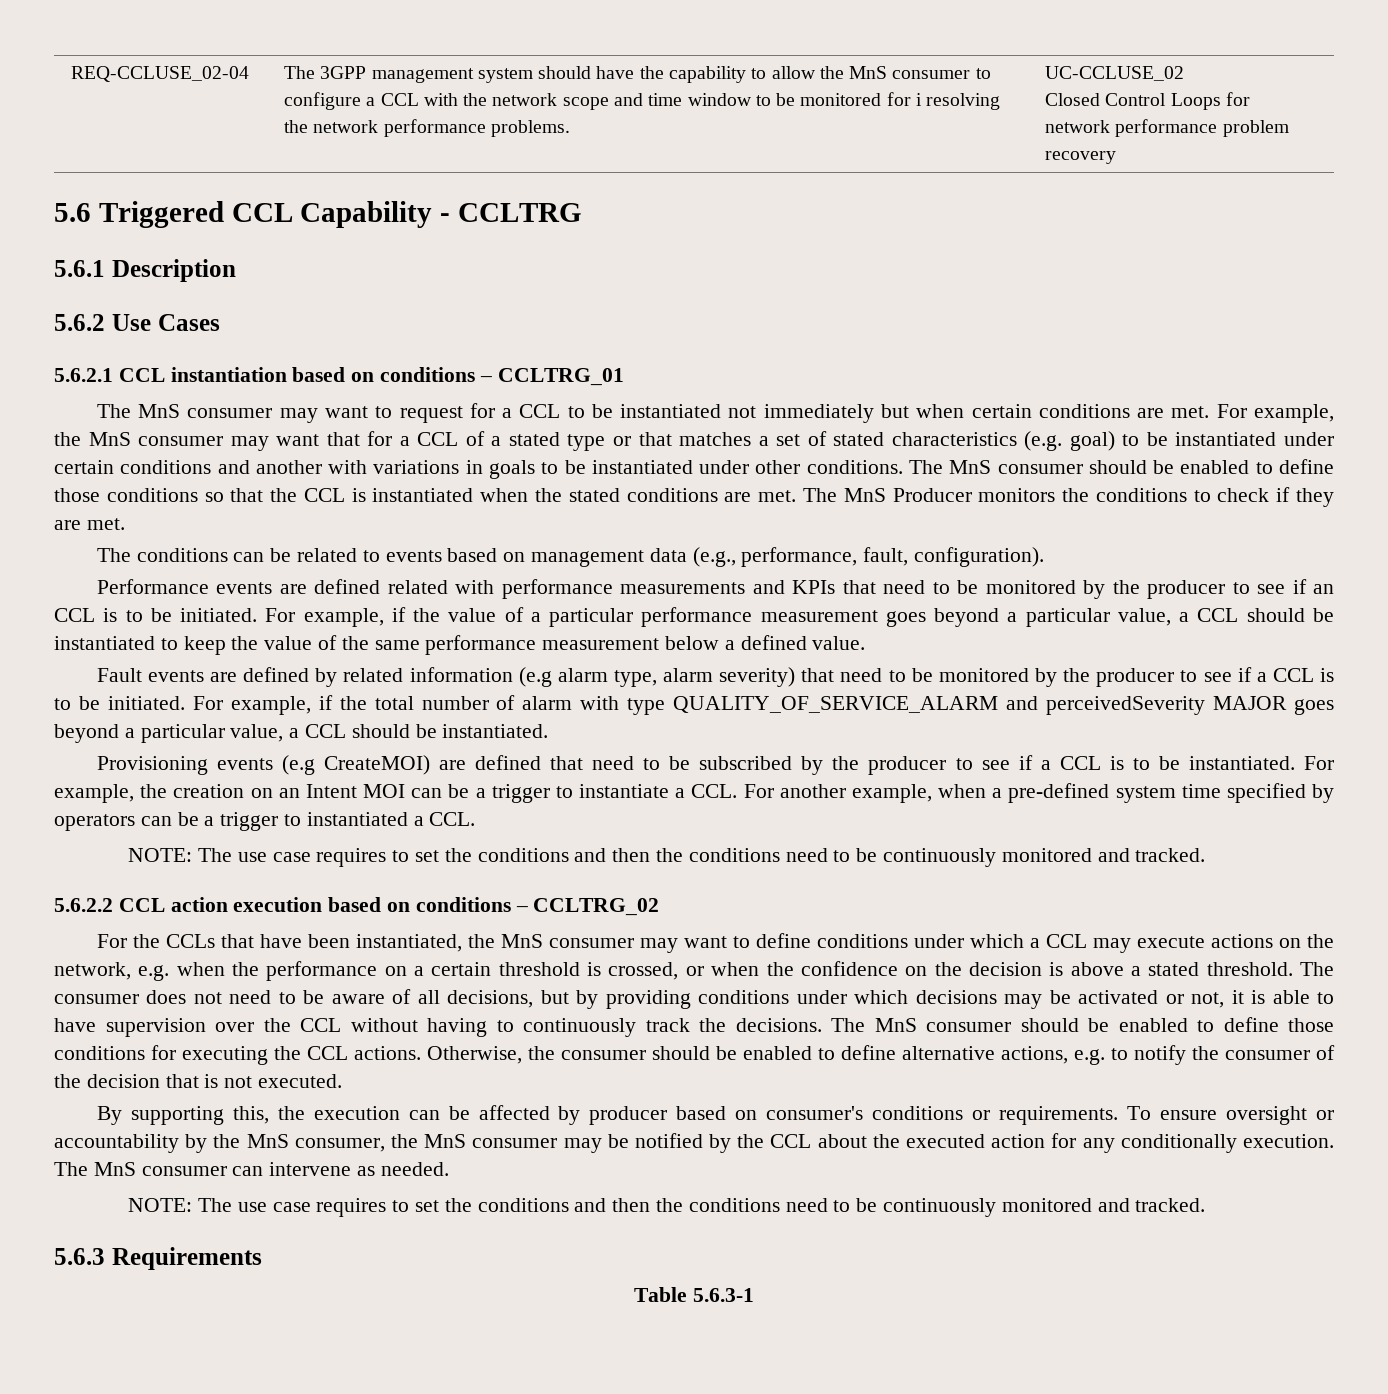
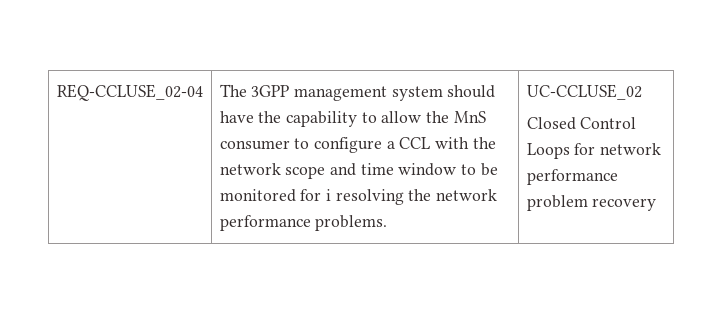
- 5.6 Triggered CCL Capability - CCLTRG
- 5.6.1 Description
- 5.6.2 Use Cases
- 5.6.2.1 CCL instantiation based on conditions – CCLTRG_01
- The MnS consumer may want to request for a CCL to be instantiated not immediately but when certain conditions are met. For example, the MnS consumer may want that for a CCL of a stated type or that matches a set of stated characteristics (e.g. goal) to be instantiated under certain conditions and another with variations in goals to be instantiated under other conditions. The MnS consumer should be enabled to define those conditions so that the CCL is instantiated when the stated conditions are met. The MnS Producer monitors the conditions to check if they are met.
- The conditions can be related to events based on management data (e.g., performance, fault, configuration).
- Performance events are defined related with performance measurements and KPIs that need to be monitored by the producer to see if an CCL is to be initiated. For example, if the value of a particular performance measurement goes beyond a particular value, a CCL should be instantiated to keep the value of the same performance measurement below a defined value.
- Fault events are defined by related information (e.g alarm type, alarm severity) that need to be monitored by the producer to see if a CCL is to be initiated. For example, if the total number of alarm with type QUALITY_OF_SERVICE_ALARM and perceivedSeverity MAJOR goes beyond a particular value, a CCL should be instantiated.
- Provisioning events (e.g CreateMOI) are defined that need to be subscribed by the producer to see if a CCL is to be instantiated. For example, the creation on an Intent MOI can be a trigger to instantiate a CCL. For another example, when a pre-defined system time specified by operators can be a trigger to instantiated a CCL.
- NOTE: The use case requires to set the conditions and then the conditions need to be continuously monitored and tracked.
- 5.6.2.2 CCL action execution based on conditions – CCLTRG_02
- For the CCLs that have been instantiated, the MnS consumer may want to define conditions under which a CCL may execute actions on the network, e.g. when the performance on a certain threshold is crossed, or when the confidence on the decision is above a stated threshold. The consumer does not need to be aware of all decisions, but by providing conditions under which decisions may be activated or not, it is able to have supervision over the CCL without having to continuously track the decisions. The MnS consumer should be enabled to define those conditions for executing the CCL actions. Otherwise, the consumer should be enabled to define alternative actions, e.g. to notify the consumer of the decision that is not executed.
- By supporting this, the execution can be affected by producer based on consumer's conditions or requirements. To ensure oversight or accountability by the MnS consumer, the MnS consumer may be notified by the CCL about the executed action for any conditionally execution. The MnS consumer can intervene as needed.
- NOTE: The use case requires to set the conditions and then the conditions need to be continuously monitored and tracked.
- 5.6.3 Requirements
- Table 5.6.3-1

